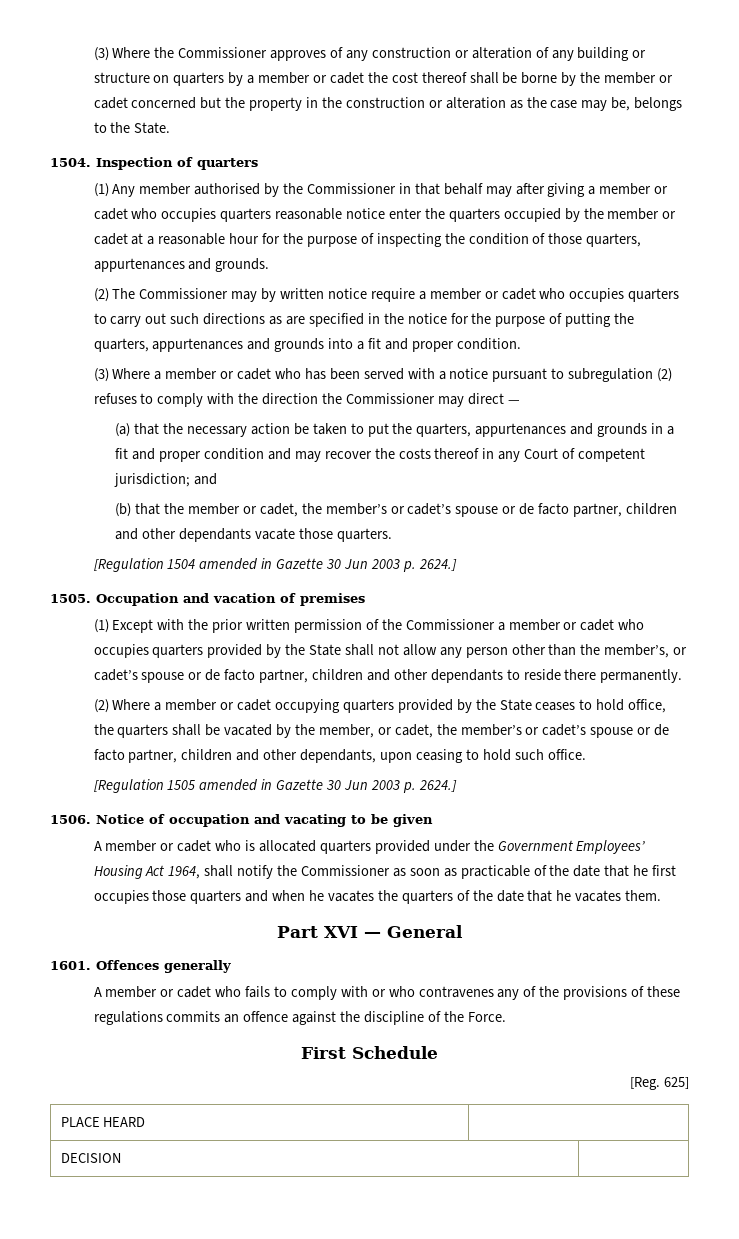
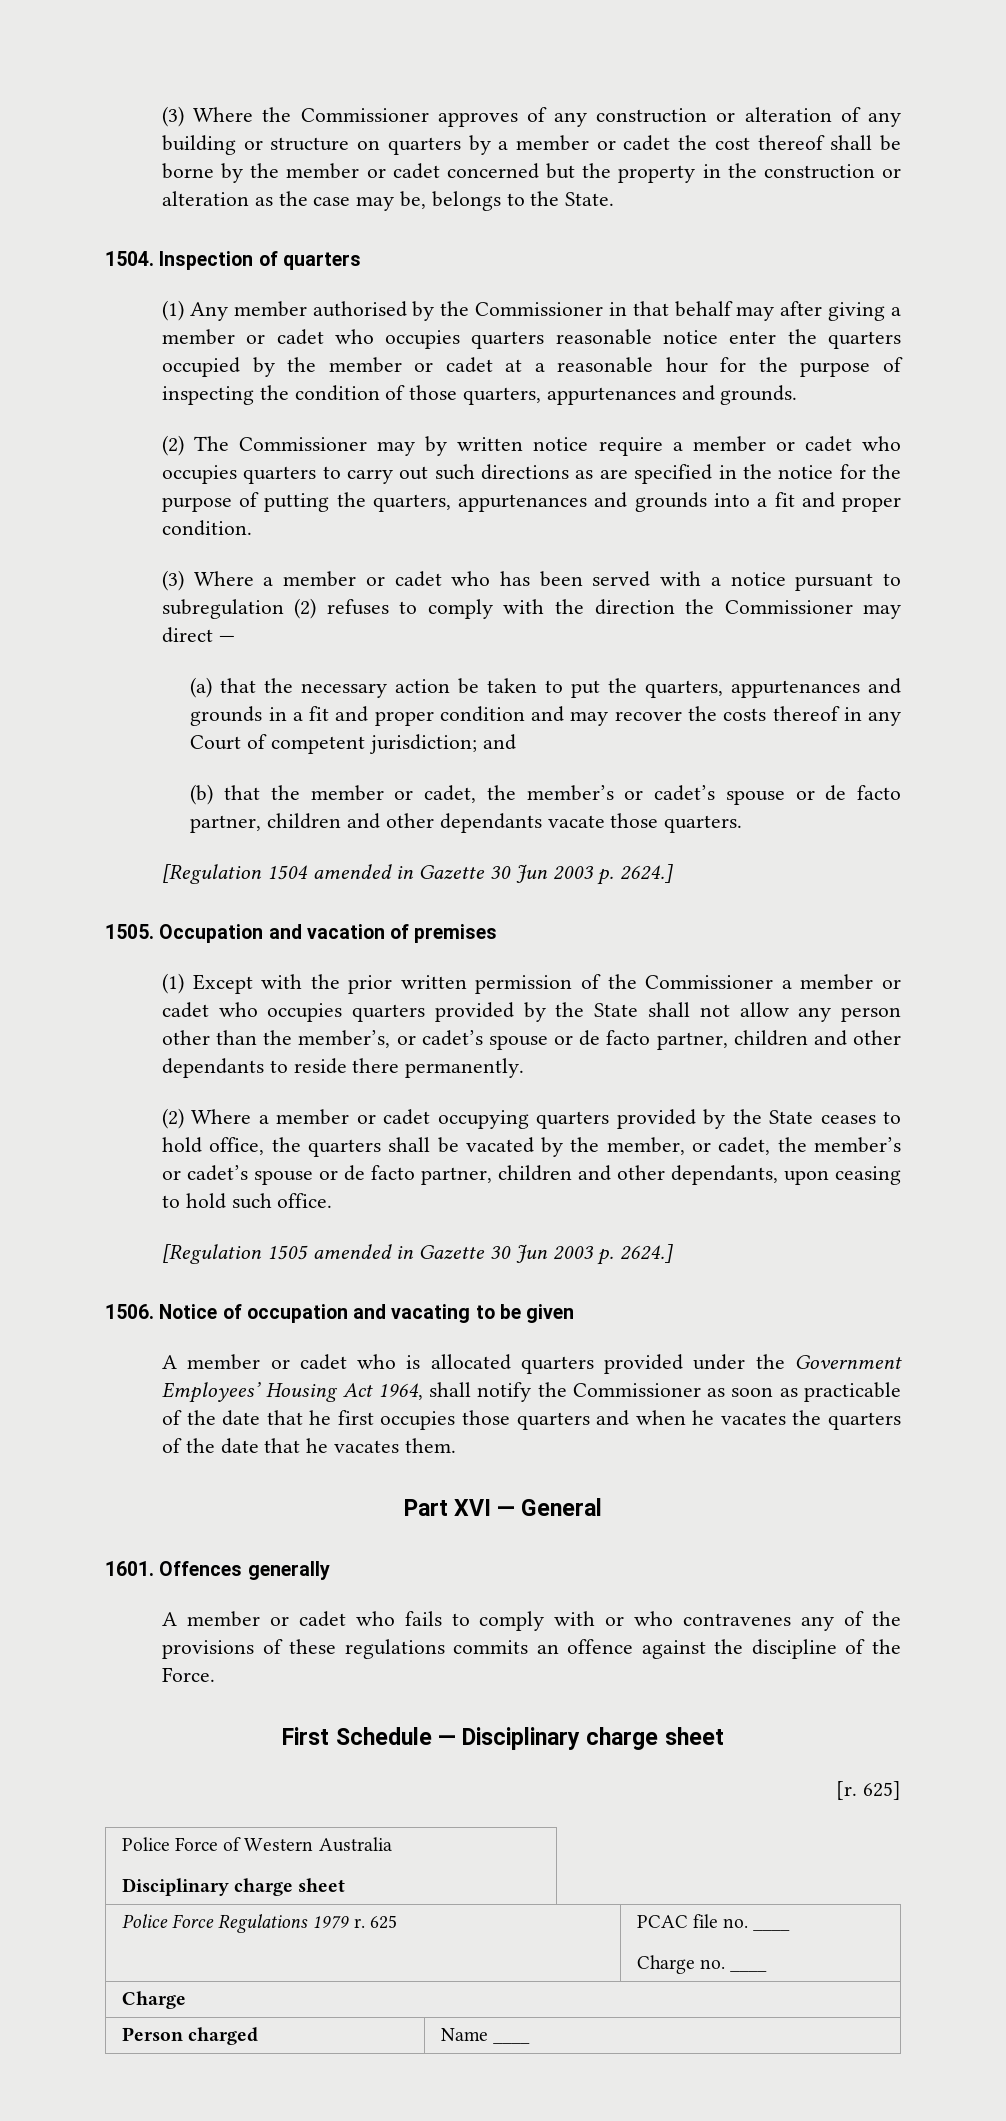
- First Schedule
- [Reg. 625]
- PLACE HEARD |
- DECISION |
+ First Schedule — Disciplinary charge sheet
+ [r. 625]
+ Police Force of Western Australia
+ Disciplinary charge sheet
+ Police Force Regulations 1979 r. 625 | PCAC file no. ____
+ Charge no. ____
+ Charge
+ Person charged | Name ____

